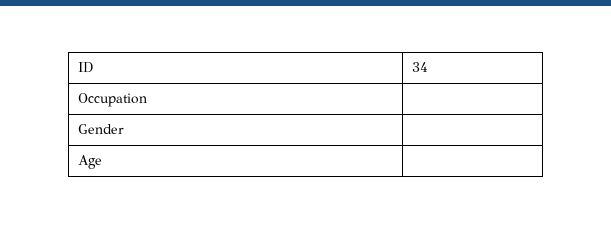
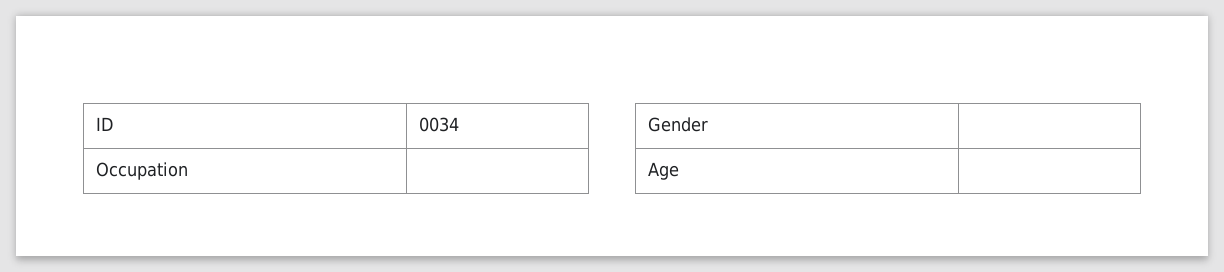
- ID | 34
+ ID | 0034

